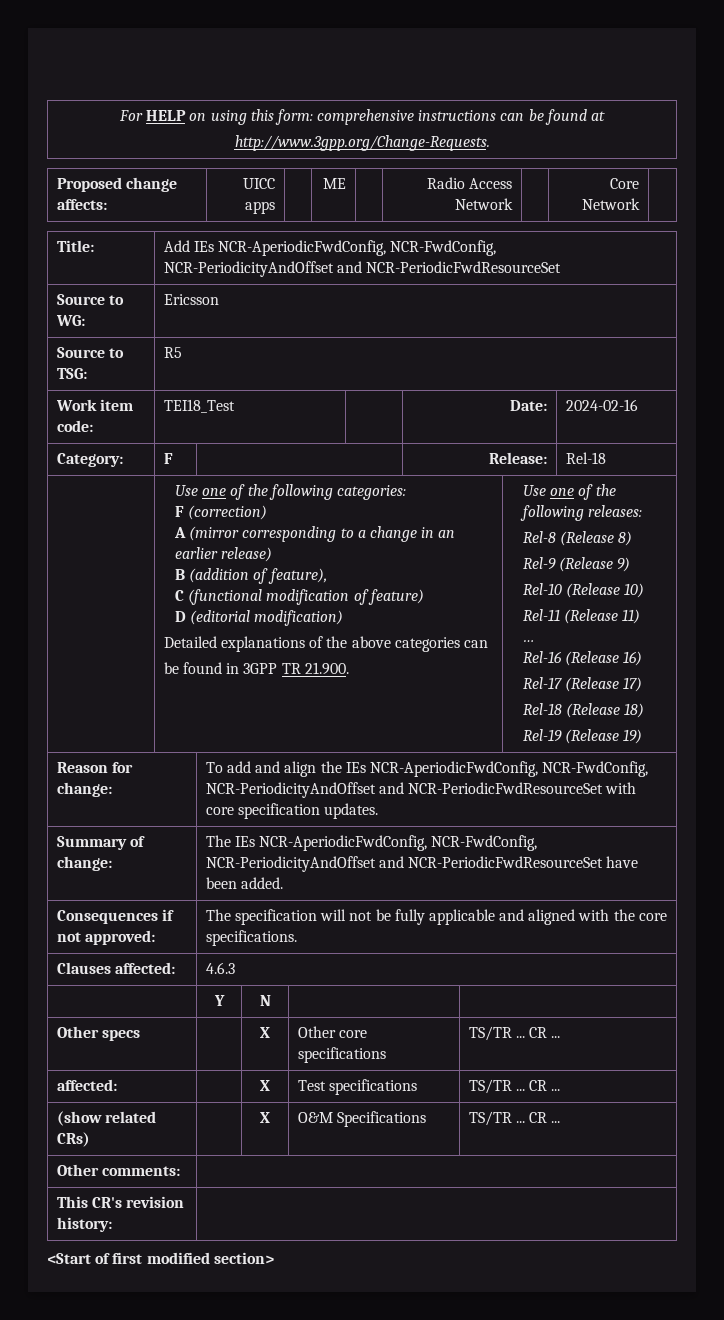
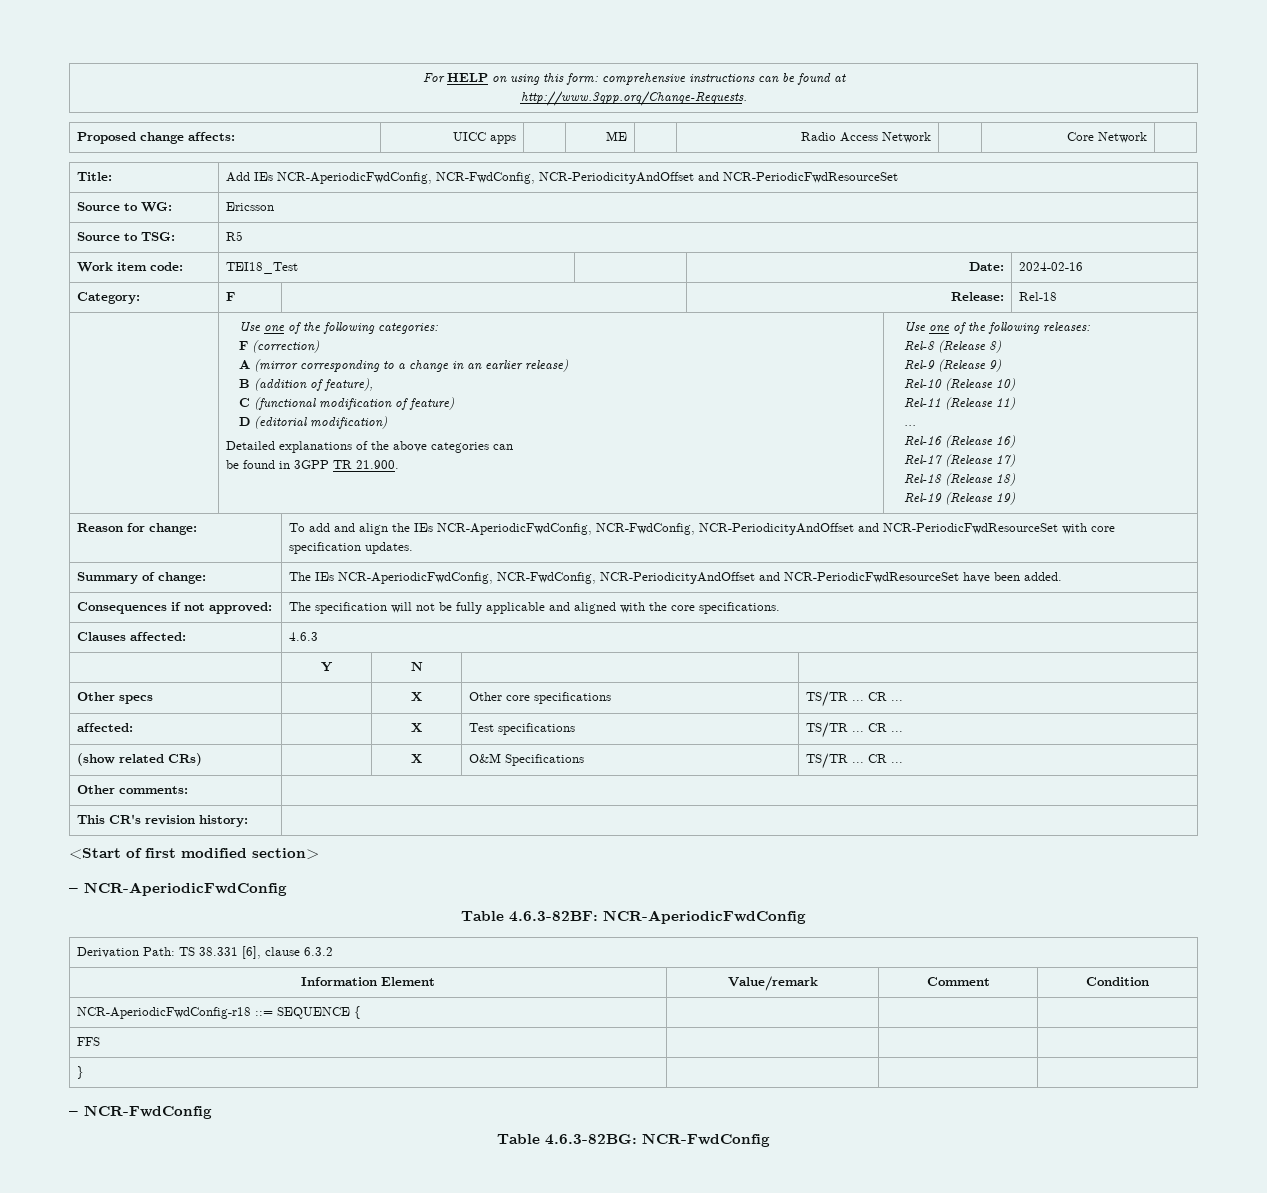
+ – NCR-AperiodicFwdConfig
+ Table 4.6.3-82BF: NCR-AperiodicFwdConfig
+ Derivation Path: TS 38.331 [6], clause 6.3.2
+ Information Element | Value/remark | Comment | Condition
+ NCR-AperiodicFwdConfig-r18 ::= SEQUENCE { | | |
+ FFS | | |
+ } | | |
+ – NCR-FwdConfig
+ Table 4.6.3-82BG: NCR-FwdConfig

